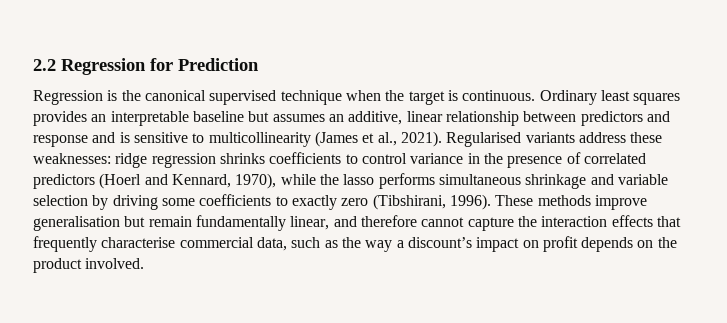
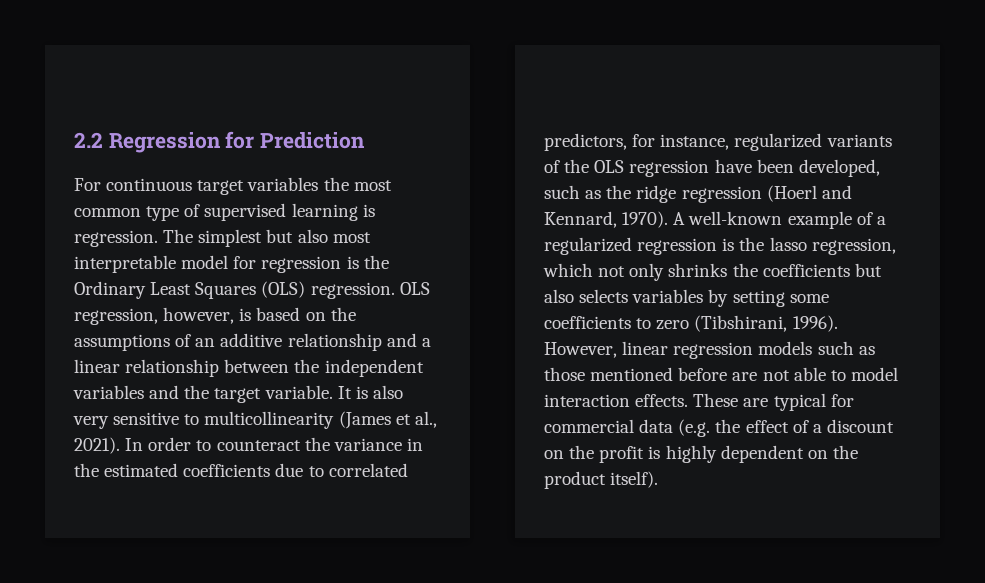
- Regression is the canonical supervised technique when the target is continuous. Ordinary least squares provides an interpretable baseline but assumes an additive, linear relationship between predictors and response and is sensitive to multicollinearity (James et al., 2021).
+ For continuous target variables the most common type of supervised learning is regression. The simplest but also most interpretable model for regression is the Ordinary Least Squares (OLS) regression. OLS regression, however, is based on the assumptions of an additive relationship and a linear relationship between the independent variables and the target variable. It is also very sensitive to multicollinearity (James et al., 2021).
- Regularised variants address these weaknesses: ridge regression shrinks coefficients to control variance in the presence of correlated predictors (Hoerl and Kennard, 1970), while the lasso performs simultaneous shrinkage and variable selection by driving some coefficients to exactly zero (Tibshirani, 1996).
+ In order to counteract the variance in the estimated coefficients due to correlated predictors, for instance, regularized variants of the OLS regression have been developed, such as the ridge regression (Hoerl and Kennard, 1970). A well-known example of a regularized regression is the lasso regression, which not only shrinks the coefficients but also selects variables by setting some coefficients to zero (Tibshirani, 1996).
- These methods improve generalisation but remain fundamentally linear, and therefore cannot capture the interaction effects that frequently characterise commercial data, such as the way a discount’s impact on profit depends on the product involved.
+ However, linear regression models such as those mentioned before are not able to model interaction effects. These are typical for commercial data (e.g. the effect of a discount on the profit is highly dependent on the product itself).

